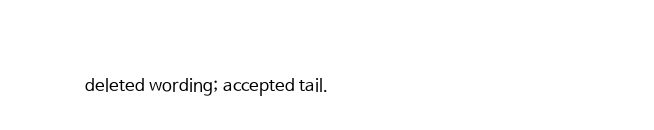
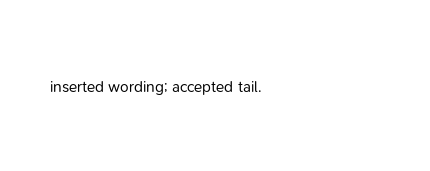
- deleted wording; accepted tail.
+ inserted wording; accepted tail.

